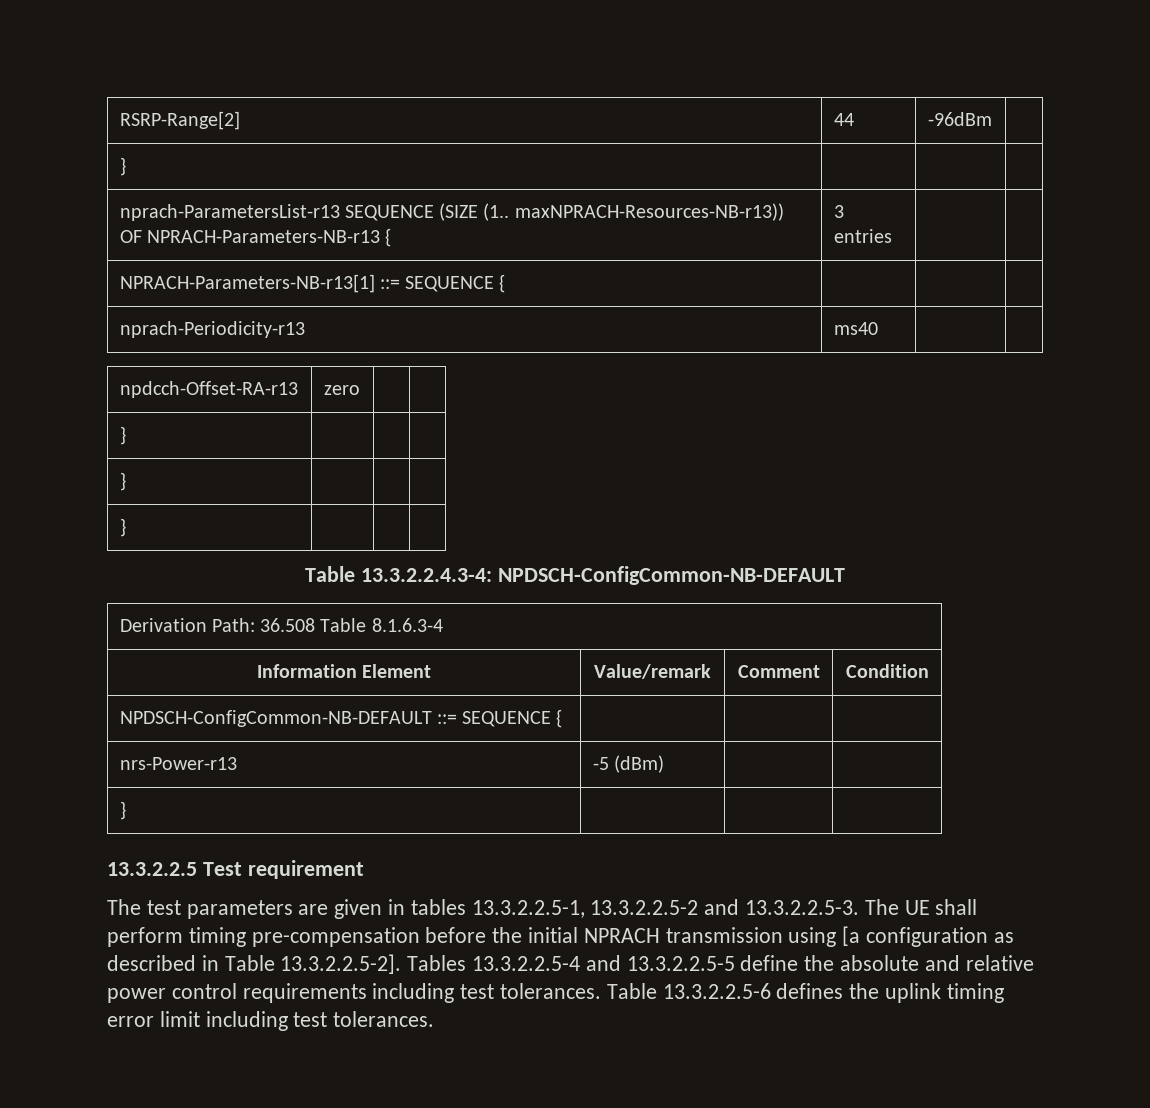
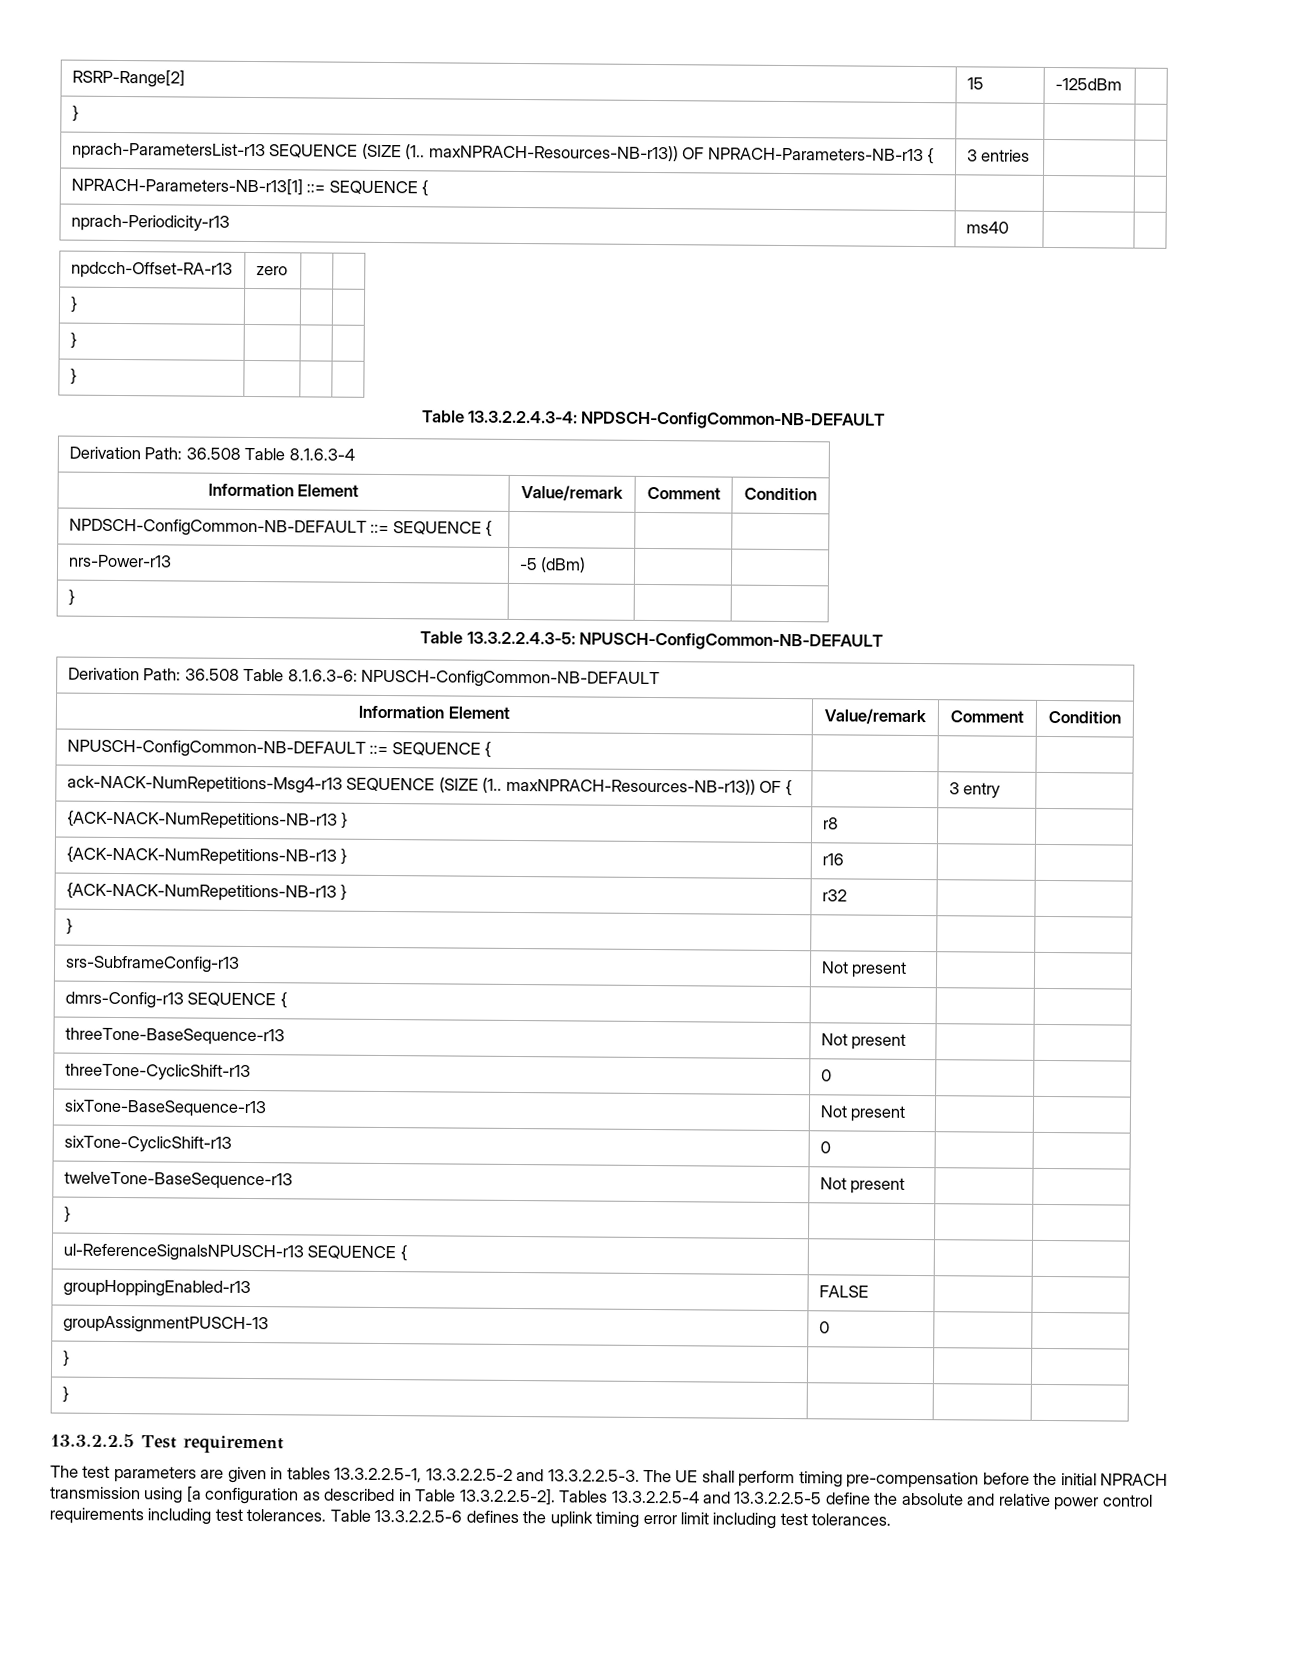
- RSRP-Range[2] | 44 | -96dBm |
+ RSRP-Range[2] | 15 | -125dBm |
+ Table 13.3.2.2.4.3-5: NPUSCH-ConfigCommon-NB-DEFAULT
+ Derivation Path: 36.508 Table 8.1.6.3-6: NPUSCH-ConfigCommon-NB-DEFAULT
+ Information Element | Value/remark | Comment | Condition
+ NPUSCH-ConfigCommon-NB-DEFAULT ::= SEQUENCE { | | |
+ ack-NACK-NumRepetitions-Msg4-r13 SEQUENCE (SIZE (1.. maxNPRACH-Resources-NB-r13)) OF { | | 3 entry |
+ {ACK-NACK-NumRepetitions-NB-r13 } | r8 | |
+ {ACK-NACK-NumRepetitions-NB-r13 } | r16 | |
+ {ACK-NACK-NumRepetitions-NB-r13 } | r32 | |
+ } | | |
+ srs-SubframeConfig-r13 | Not present | |
+ dmrs-Config-r13 SEQUENCE { | | |
+ threeTone-BaseSequence-r13 | Not present | |
+ threeTone-CyclicShift-r13 | 0 | |
+ sixTone-BaseSequence-r13 | Not present | |
+ sixTone-CyclicShift-r13 | 0 | |
+ twelveTone-BaseSequence-r13 | Not present | |
+ } | | |
+ ul-ReferenceSignalsNPUSCH-r13 SEQUENCE { | | |
+ groupHoppingEnabled-r13 | FALSE | |
+ groupAssignmentPUSCH-13 | 0 | |
+ } | | |
+ } | | |

